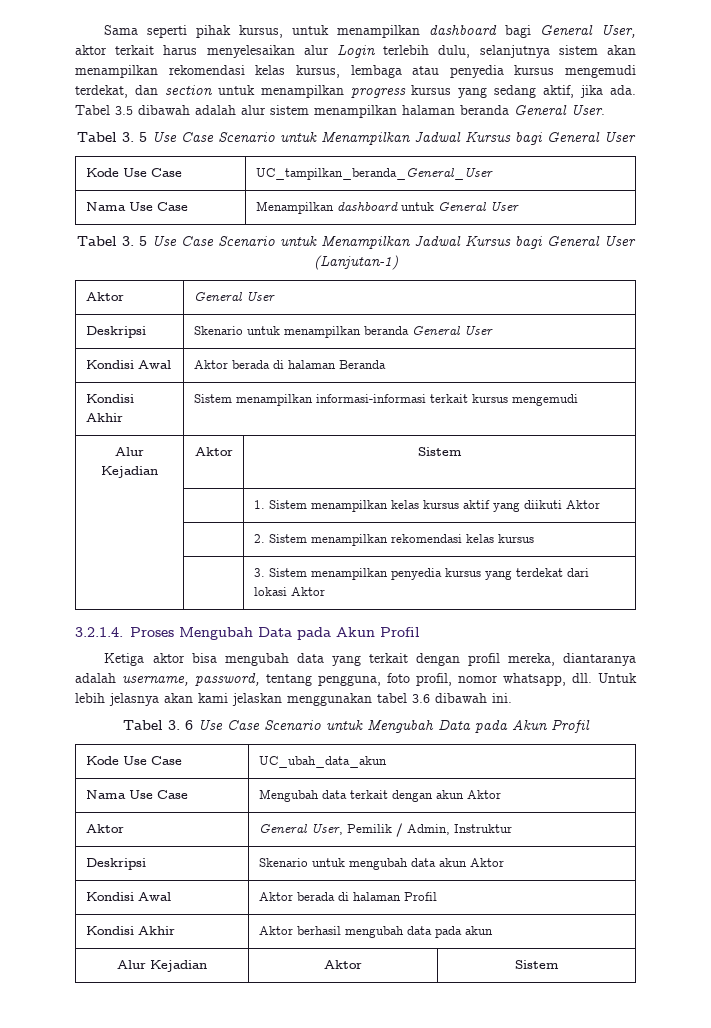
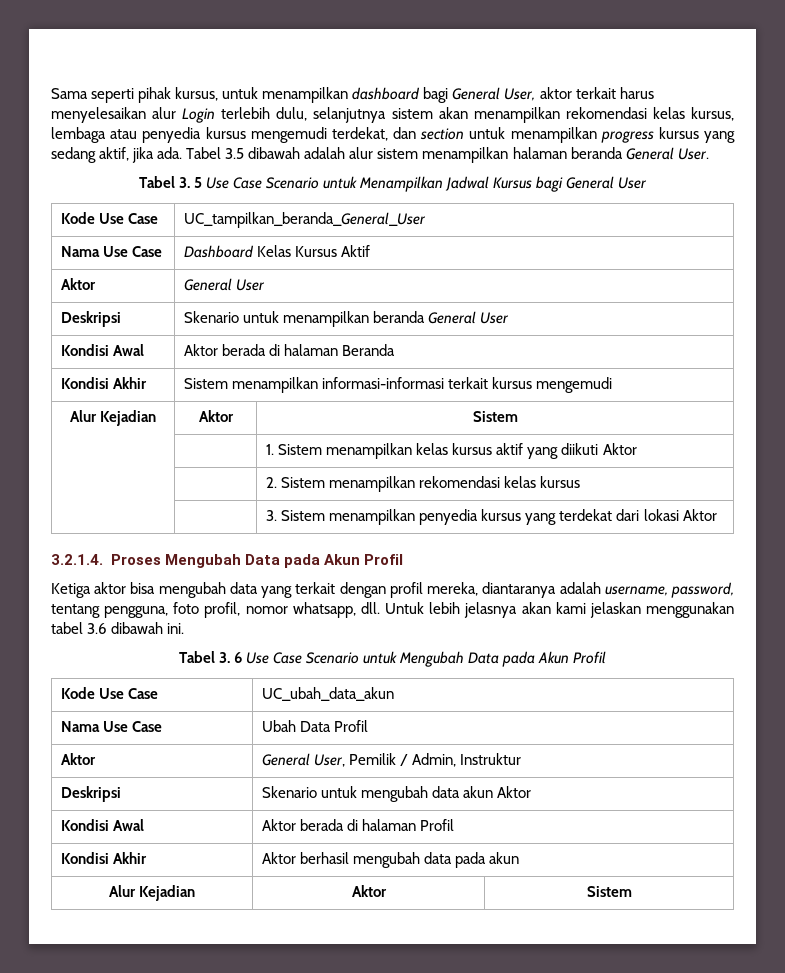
- Nama Use Case | Menampilkan dashboard untuk General User
- Tabel 3. 5 Use Case Scenario untuk Menampilkan Jadwal Kursus bagi General User (Lanjutan-1)
+ Nama Use Case | Dashboard Kelas Kursus Aktif
- Nama Use Case | Mengubah data terkait dengan akun Aktor
+ Nama Use Case | Ubah Data Profil

